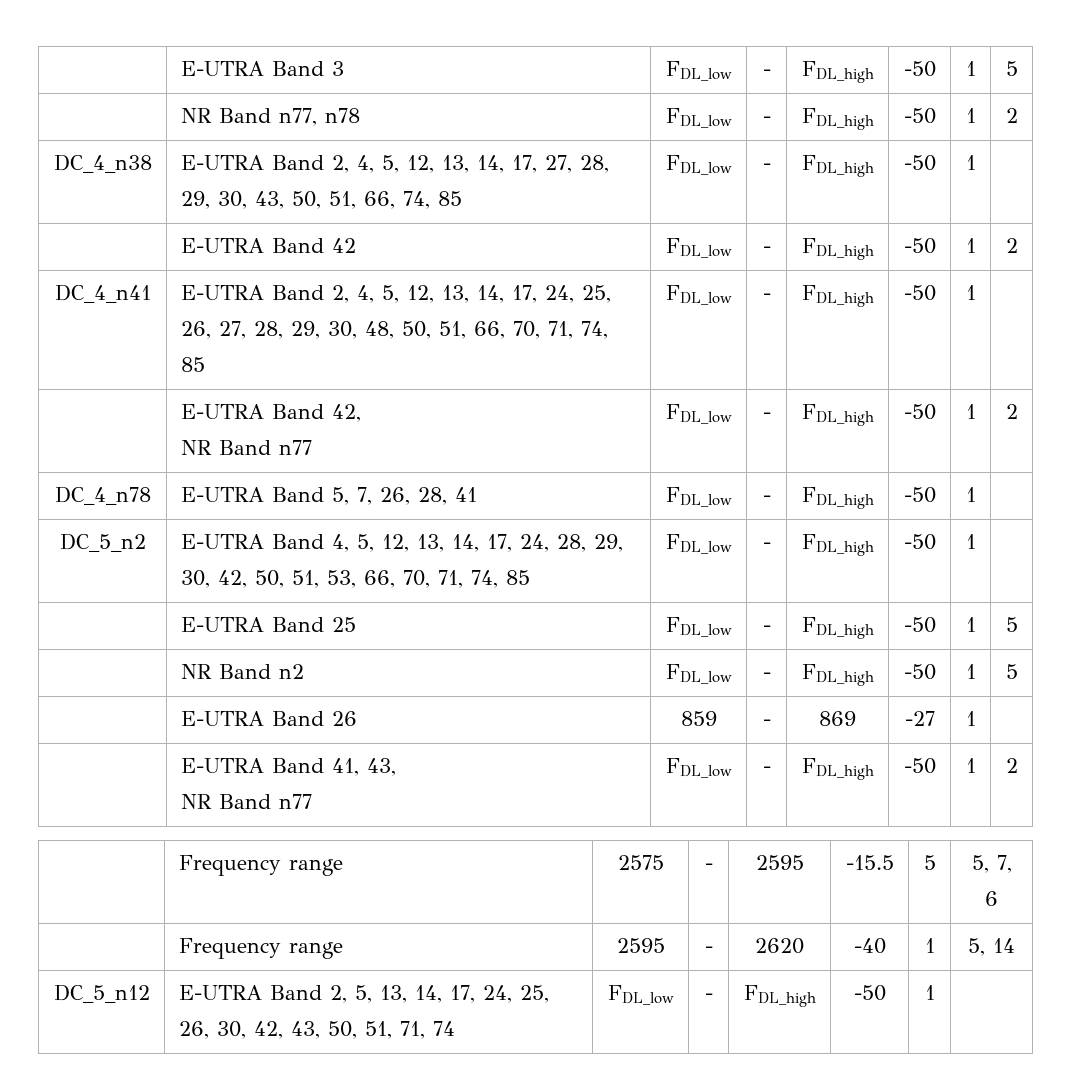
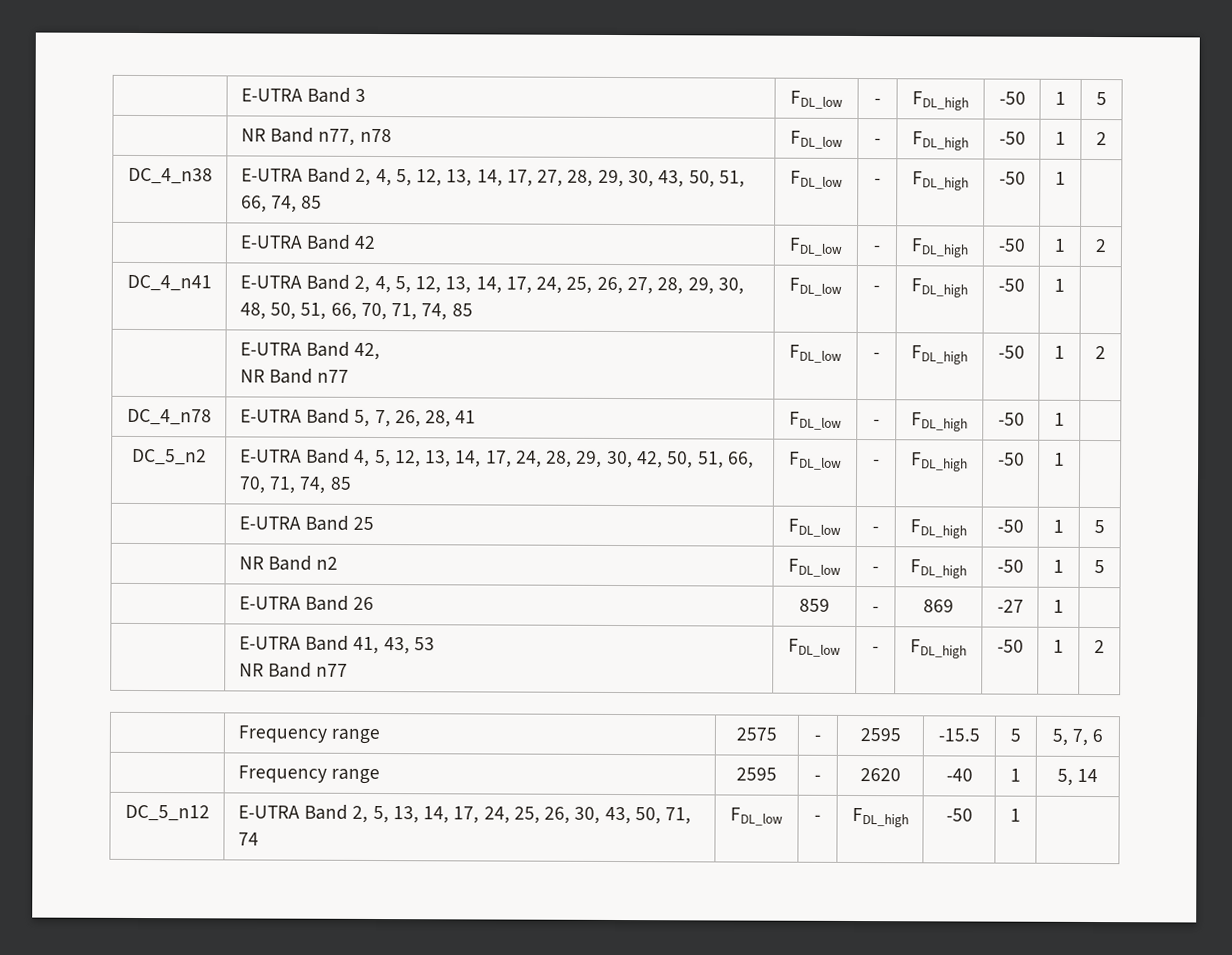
- DC_5_n2 | E-UTRA Band 4, 5, 12, 13, 14, 17, 24, 28, 29, 30, 42, 50, 51, 53, 66, 70, 71, 74, 85 | FDL_low | - | FDL_high | -50 | 1 |
+ DC_5_n2 | E-UTRA Band 4, 5, 12, 13, 14, 17, 24, 28, 29, 30, 42, 50, 51, 66, 70, 71, 74, 85 | FDL_low | - | FDL_high | -50 | 1 |
- | E-UTRA Band 41, 43,
+ | E-UTRA Band 41, 43, 53
- DC_5_n12 | E-UTRA Band 2, 5, 13, 14, 17, 24, 25, 26, 30, 42, 43, 50, 51, 71, 74 | FDL_low | - | FDL_high | -50 | 1 |
+ DC_5_n12 | E-UTRA Band 2, 5, 13, 14, 17, 24, 25, 26, 30, 43, 50, 71, 74 | FDL_low | - | FDL_high | -50 | 1 |

